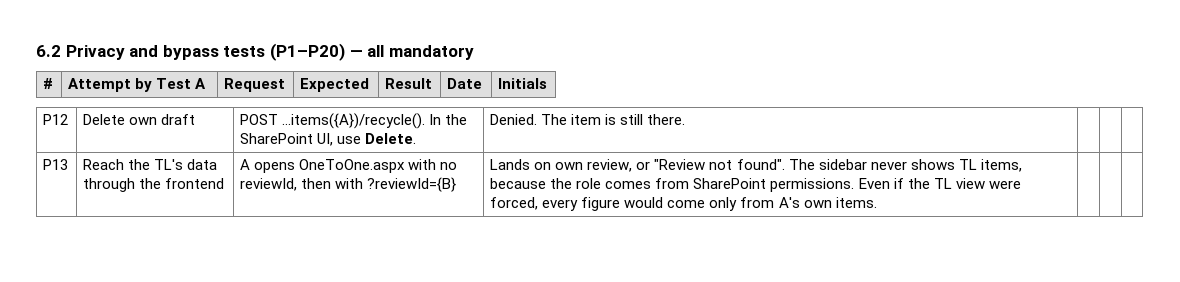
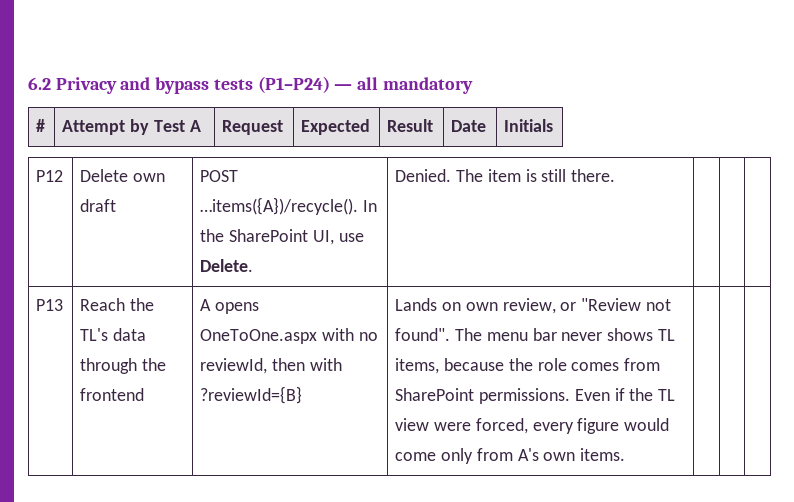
- 6.2 Privacy and bypass tests (P1–P20) — all mandatory
+ 6.2 Privacy and bypass tests (P1–P24) — all mandatory
- The sidebar never shows TL items, because the role comes from SharePoint permissions.
+ The menu bar never shows TL items, because the role comes from SharePoint permissions.

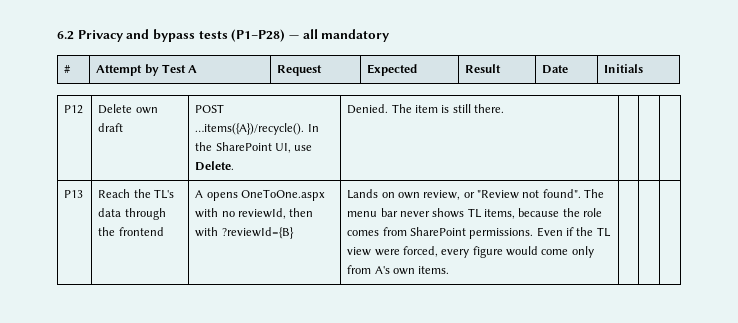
- 6.2 Privacy and bypass tests (P1–P24) — all mandatory
+ 6.2 Privacy and bypass tests (P1–P28) — all mandatory

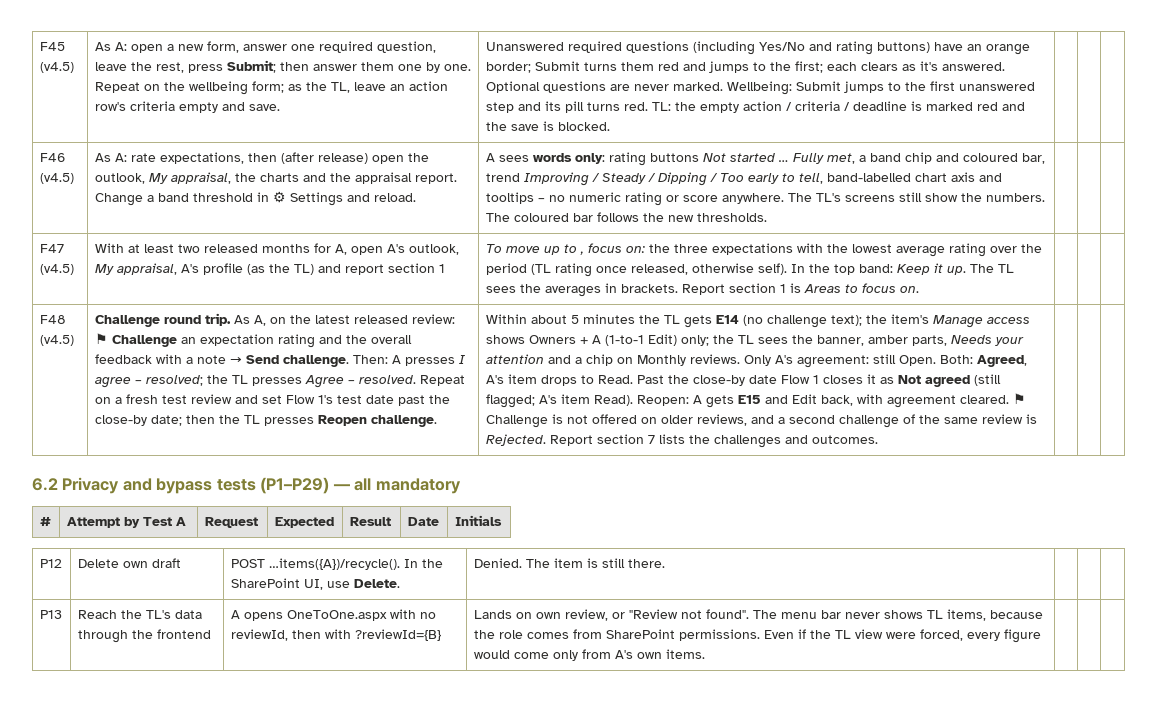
+ F45 (v4.5) | As A: open a new form, answer one required question, leave the rest, press Submit; then answer them one by one. Repeat on the wellbeing form; as the TL, leave an action row's criteria empty and save. | Unanswered required questions (including Yes/No and rating buttons) have an orange border; Submit turns them red and jumps to the first; each clears as it's answered. Optional questions are never marked. Wellbeing: Submit jumps to the first unanswered step and its pill turns red. TL: the empty action / criteria / deadline is marked red and the save is blocked. | | |
+ F46 (v4.5) | As A: rate expectations, then (after release) open the outlook, My appraisal, the charts and the appraisal report. Change a band threshold in ⚙ Settings and reload. | A sees words only: rating buttons Not started … Fully met, a band chip and coloured bar, trend Improving / Steady / Dipping / Too early to tell, band-labelled chart axis and tooltips – no numeric rating or score anywhere. The TL's screens still show the numbers. The coloured bar follows the new thresholds. | | |
+ F47 (v4.5) | With at least two released months for A, open A's outlook, My appraisal, A's profile (as the TL) and report section 1 | To move up to , focus on: the three expectations with the lowest average rating over the period (TL rating once released, otherwise self). In the top band: Keep it up. The TL sees the averages in brackets. Report section 1 is Areas to focus on. | | |
+ F48 (v4.5) | Challenge round trip. As A, on the latest released review: ⚑ Challenge an expectation rating and the overall feedback with a note → Send challenge. Then: A presses I agree – resolved; the TL presses Agree – resolved. Repeat on a fresh test review and set Flow 1's test date past the close-by date; then the TL presses Reopen challenge. | Within about 5 minutes the TL gets E14 (no challenge text); the item's Manage access shows Owners + A (1-to-1 Edit) only; the TL sees the banner, amber parts, Needs your attention and a chip on Monthly reviews. Only A's agreement: still Open. Both: Agreed, A's item drops to Read. Past the close-by date Flow 1 closes it as Not agreed (still flagged; A's item Read). Reopen: A gets E15 and Edit back, with agreement cleared. ⚑ Challenge is not offered on older reviews, and a second challenge of the same review is Rejected. Report section 7 lists the challenges and outcomes.
- 6.2 Privacy and bypass tests (P1–P28) — all mandatory
+ 6.2 Privacy and bypass tests (P1–P29) — all mandatory

